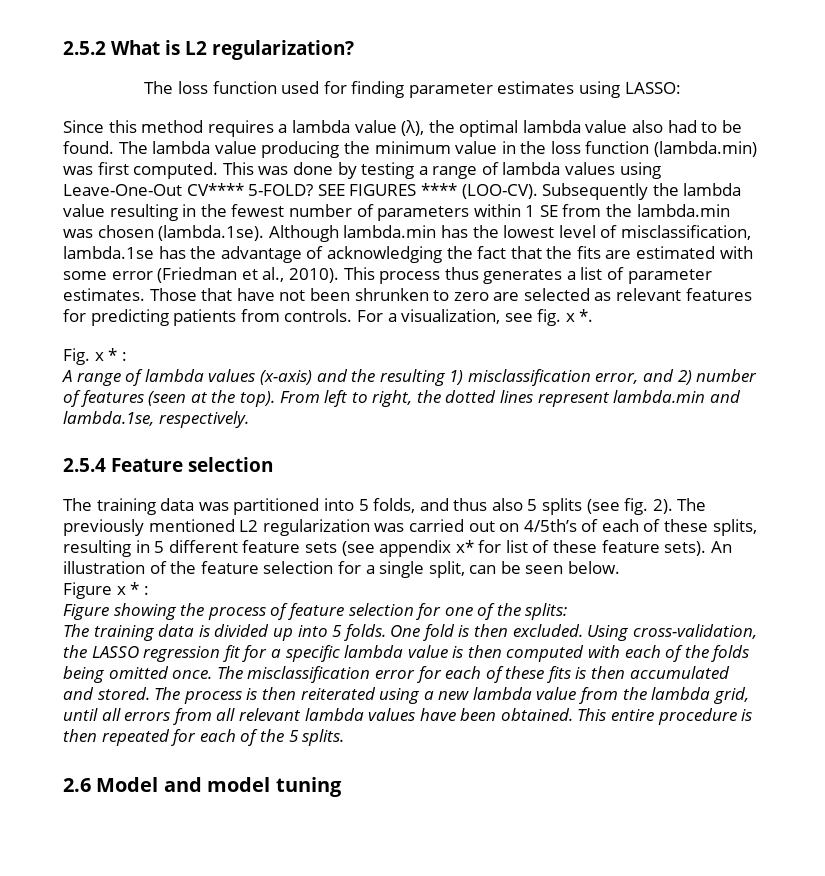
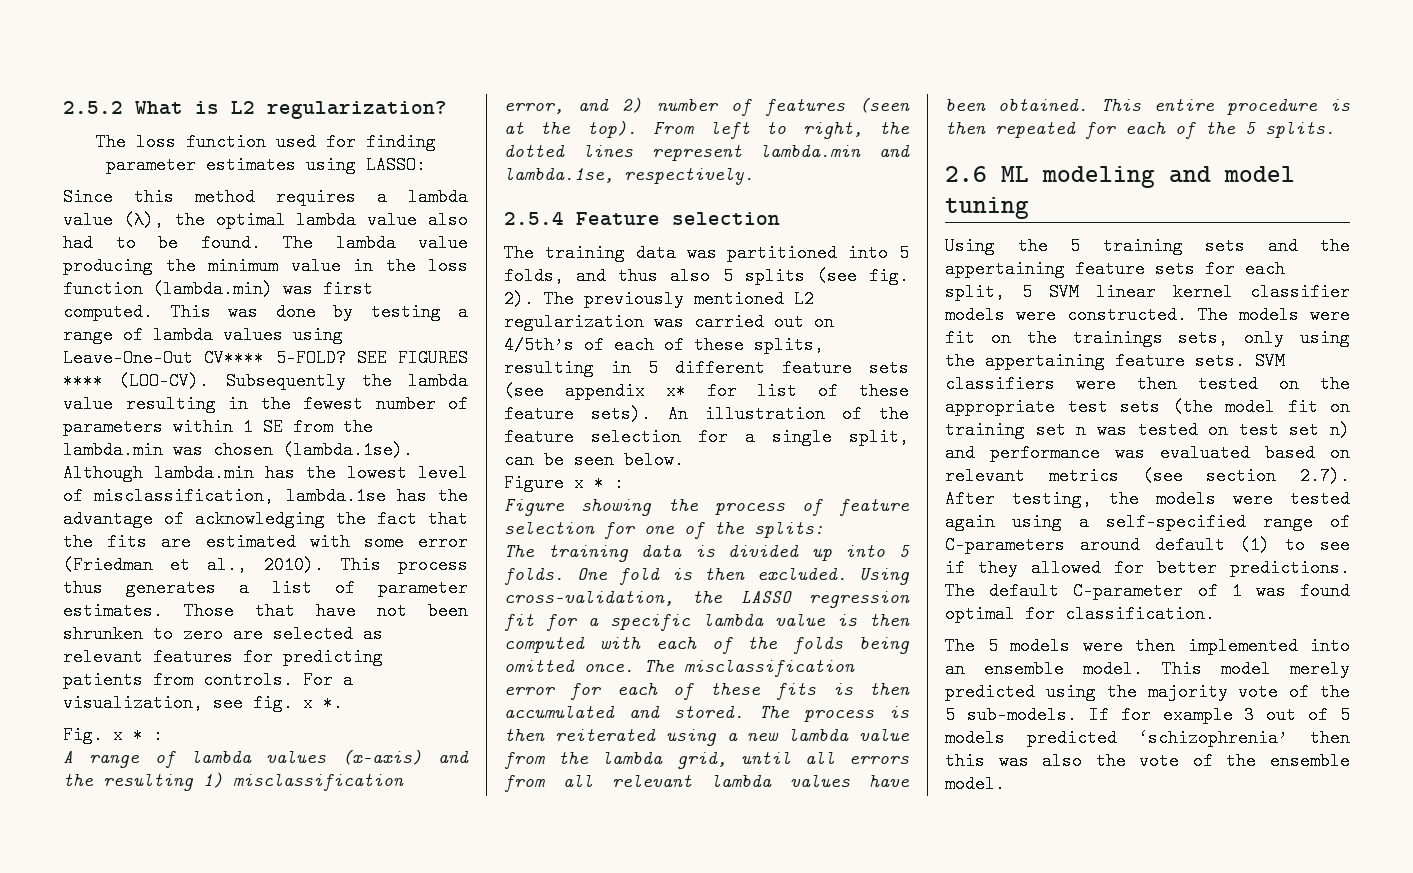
- 2.6 Model and model tuning
+ 2.6 ML modeling and model tuning
+ Using the 5 training sets and the appertaining feature sets for each split, 5 SVM linear kernel classifier models were constructed. The models were fit on the trainings sets, only using the appertaining feature sets. SVM classifiers were then tested on the appropriate test sets (the model fit on training set n was tested on test set n) and performance was evaluated based on relevant metrics (see section 2.7). After testing, the models were tested again using a self-specified range of C-parameters around default (1) to see if they allowed for better predictions. The default C-parameter of 1 was found optimal for classification.
+ The 5 models were then implemented into an ensemble model. This model merely predicted using the majority vote of the 5 sub-models. If for example 3 out of 5 models predicted ‘schizophrenia’ then this was also the vote of the ensemble model.

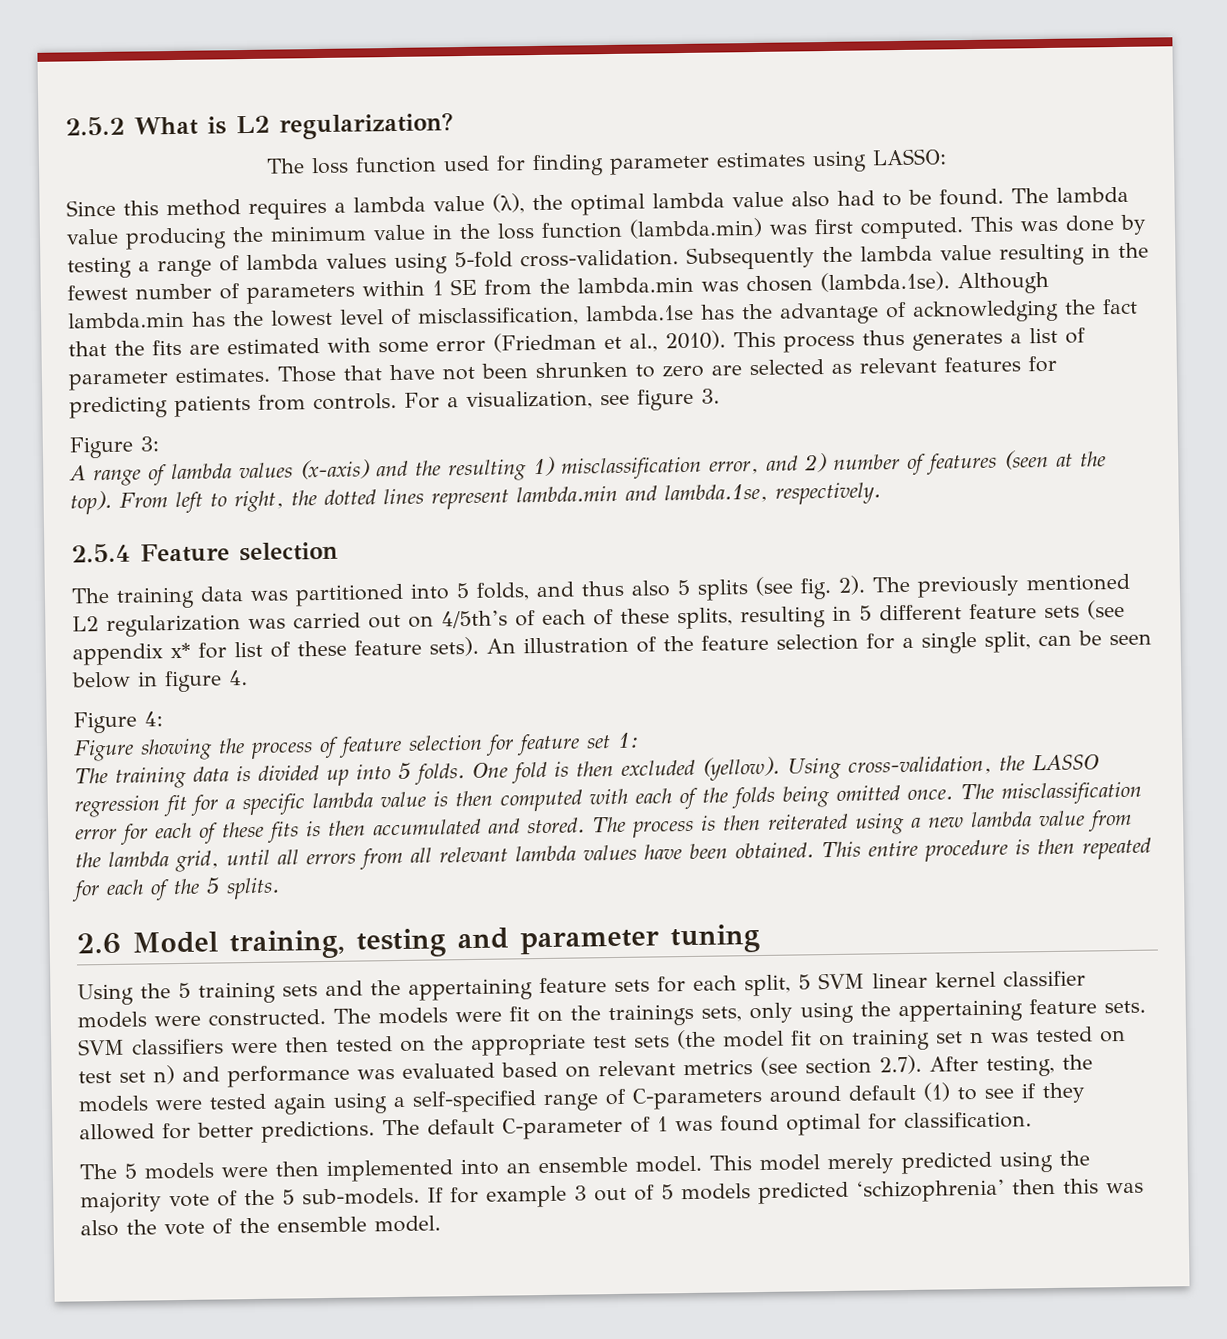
- This was done by testing a range of lambda values using Leave-One-Out CV**** 5-FOLD? SEE FIGURES **** (LOO-CV).
+ This was done by testing a range of lambda values using 5-fold cross-validation.
- For a visualization, see fig. x *.
- Fig. x * :
+ For a visualization, see figure 3.
+ Figure 3:
- An illustration of the feature selection for a single split, can be seen below.
- Figure x * :
+ An illustration of the feature selection for a single split, can be seen below in figure 4.
+ Figure 4:
- Figure showing the process of feature selection for one of the splits:
+ Figure showing the process of feature selection for feature set 1:
- One fold is then excluded.
+ One fold is then excluded (yellow).
- 2.6 ML modeling and model tuning
+ 2.6 Model training, testing and parameter tuning

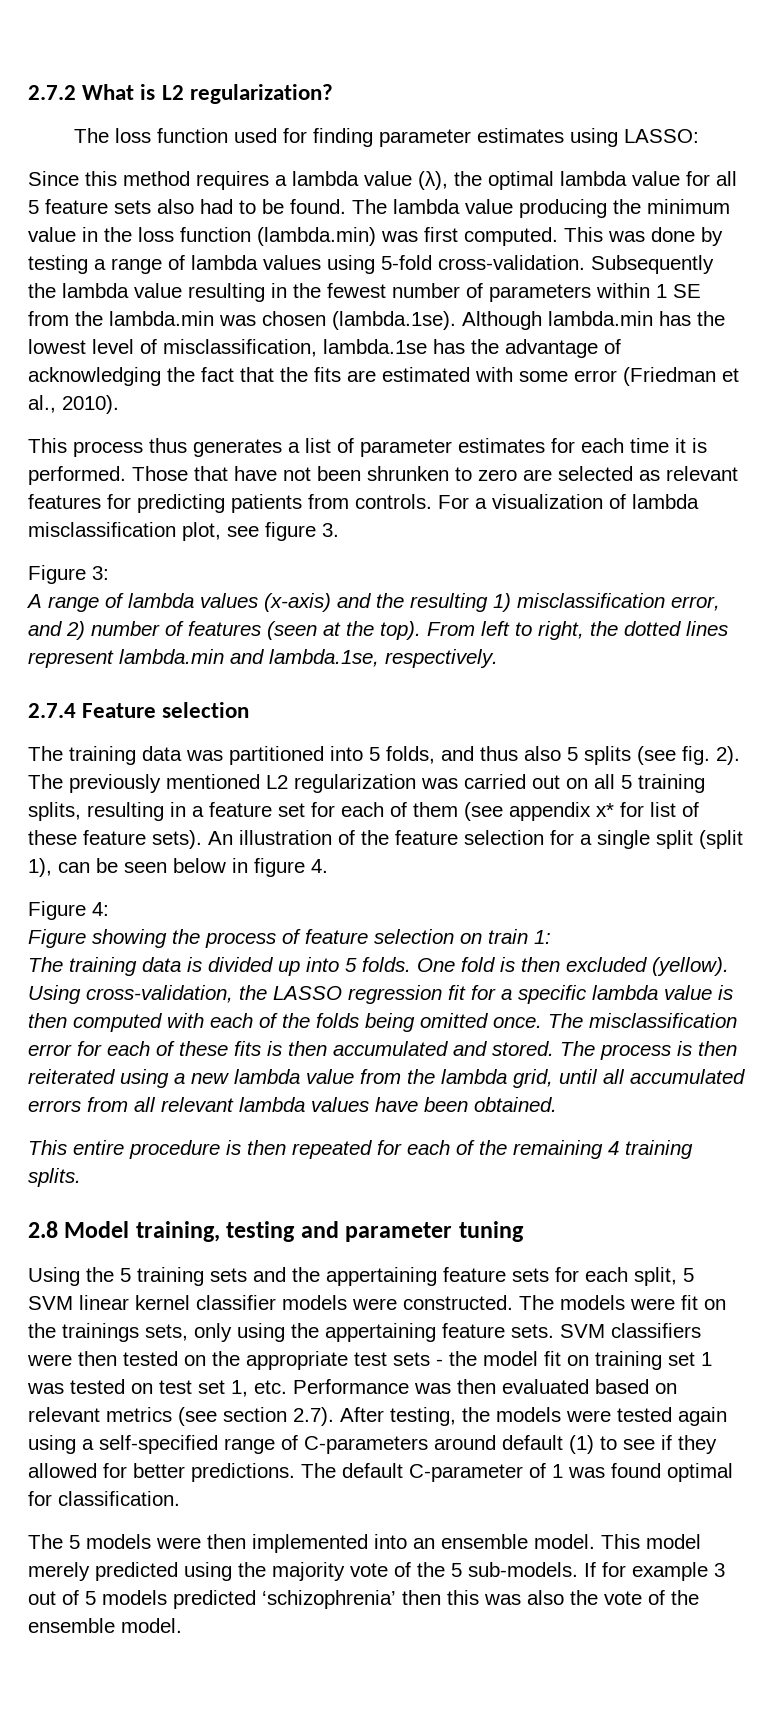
- 2.5.2 What is L2 regularization?
+ 2.7.2 What is L2 regularization?
- Since this method requires a lambda value (λ), the optimal lambda value also had to be found.
+ Since this method requires a lambda value (λ), the optimal lambda value for all 5 feature sets also had to be found.
- Subsequently the lambda value resulting in the fewest number of parameters within 1 SE from the lambda.min was chosen (lambda.1se). Although lambda.min has the lowest level of misclassification, lambda.1se has the advantage of acknowledging the fact that the fits are estimated with some error (Friedman et al., 2010). This process thus generates a list of parameter estimates.
+ Subsequently the lambda value resulting in the fewest number of parameters within 1 SE from the lambda.min was chosen (lambda.1se). Although lambda.min has the lowest level of misclassification, lambda.1se has the advantage of acknowledging the fact that the fits are estimated with some error (Friedman et al., 2010).
+ This process thus generates a list of parameter estimates for each time it is performed.
- For a visualization, see figure 3.
+ For a visualization of lambda misclassification plot, see figure 3.
- 2.5.4 Feature selection
+ 2.7.4 Feature selection
- The previously mentioned L2 regularization was carried out on 4/5th’s of each of these splits, resulting in 5 different feature sets (see appendix x* for list of these feature sets).
+ The previously mentioned L2 regularization was carried out on all 5 training splits, resulting in a feature set for each of them (see appendix x* for list of these feature sets).
- An illustration of the feature selection for a single split, can be seen below in figure 4.
+ An illustration of the feature selection for a single split (split 1), can be seen below in figure 4.
- Figure showing the process of feature selection for feature set 1:
+ Figure showing the process of feature selection on train 1:
- The process is then reiterated using a new lambda value from the lambda grid, until all errors from all relevant lambda values have been obtained. This entire procedure is then repeated for each of the 5 splits.
+ The process is then reiterated using a new lambda value from the lambda grid, until all accumulated errors from all relevant lambda values have been obtained.
+ This entire procedure is then repeated for each of the remaining 4 training splits.
- 2.6 Model training, testing and parameter tuning
+ 2.8 Model training, testing and parameter tuning
- SVM classifiers were then tested on the appropriate test sets (the model fit on training set n was tested on test set n) and performance was evaluated based on relevant metrics (see section 2.7). After testing, the models were tested again using a self-specified range of C-parameters around default (1) to see if they allowed for better predictions.
+ SVM classifiers were then tested on the appropriate test sets - the model fit on training set 1 was tested on test set 1, etc. Performance was then evaluated based on relevant metrics (see section 2.7). After testing, the models were tested again using a self-specified range of C-parameters around default (1) to see if they allowed for better predictions.

